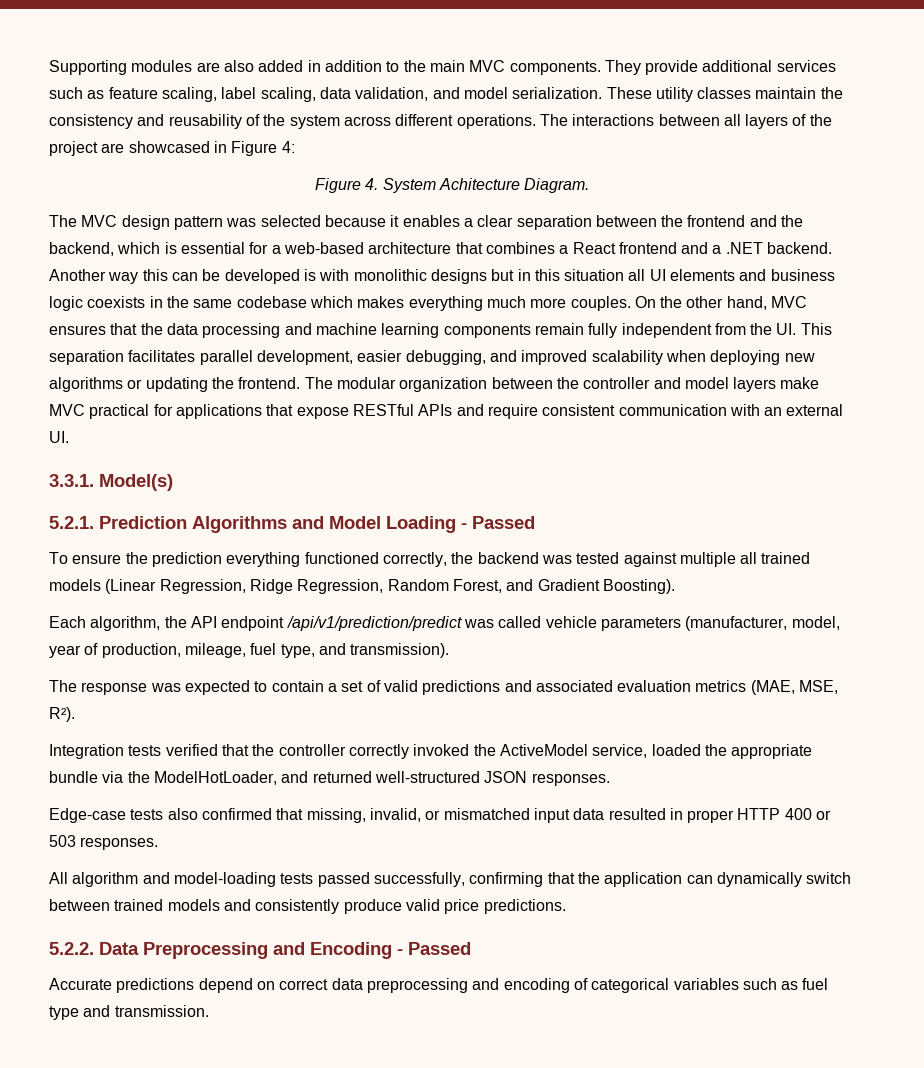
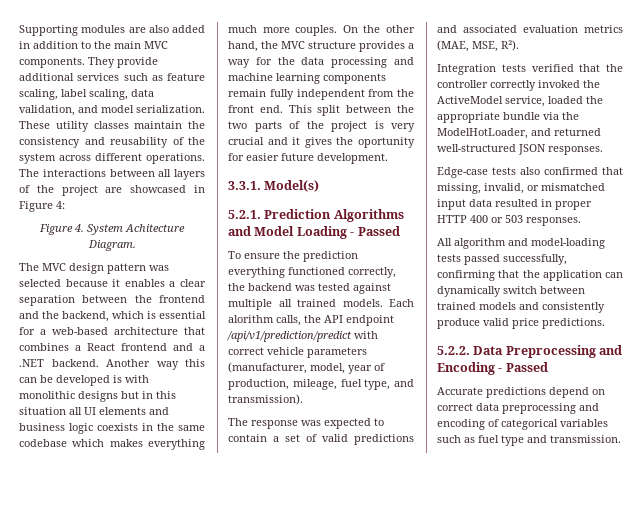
- On the other hand, MVC ensures that the data processing and machine learning components remain fully independent from the UI. This separation facilitates parallel development, easier debugging, and improved scalability when deploying new algorithms or updating the frontend. The modular organization between the controller and model layers make MVC practical for applications that expose RESTful APIs and require consistent communication with an external UI.
+ On the other hand, the MVC structure provides a way for the data processing and machine learning components remain fully independent from the front end. This split between the two parts of the project is very crucial and it gives the oportunity for easier future development.
- To ensure the prediction everything functioned correctly, the backend was tested against multiple all trained models (Linear Regression, Ridge Regression, Random Forest, and Gradient Boosting).
- Each algorithm, the API endpoint /api/v1/prediction/predict was called vehicle parameters (manufacturer, model, year of production, mileage, fuel type, and transmission).
+ To ensure the prediction everything functioned correctly, the backend was tested against multiple all trained models. Each alorithm calls, the API endpoint /api/v1/prediction/predict with correct vehicle parameters (manufacturer, model, year of production, mileage, fuel type, and transmission).

